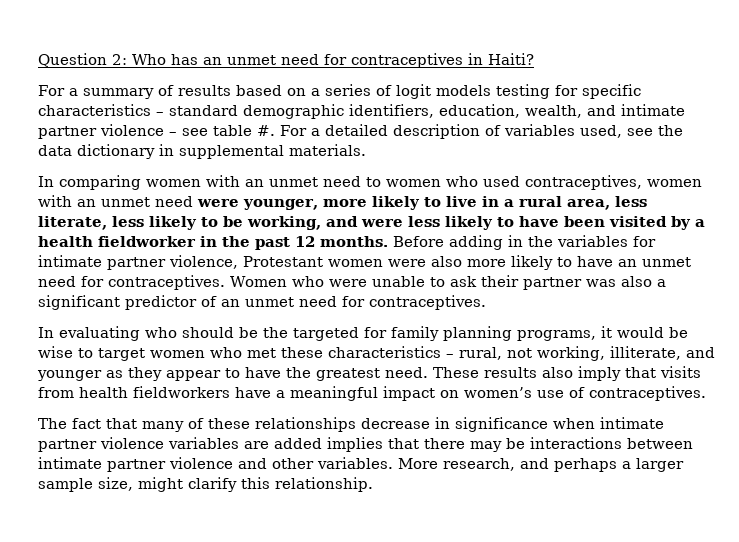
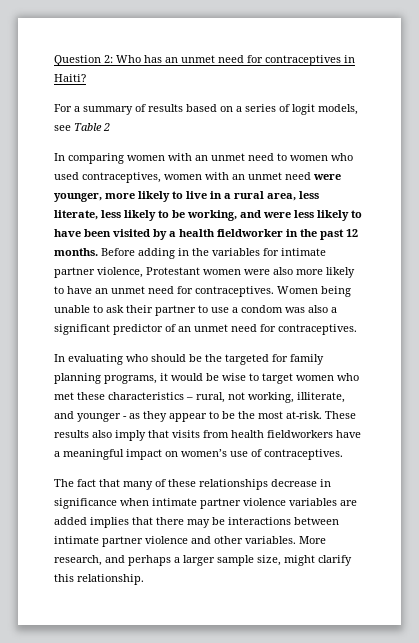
- For a summary of results based on a series of logit models testing for specific characteristics – standard demographic identifiers, education, wealth, and intimate partner violence – see table #. For a detailed description of variables used, see the data dictionary in supplemental materials.
+ For a summary of results based on a series of logit models, see Table 2
- Women who were unable to ask their partner was also a significant predictor of an unmet need for contraceptives.
+ Women being unable to ask their partner to use a condom was also a significant predictor of an unmet need for contraceptives.
- In evaluating who should be the targeted for family planning programs, it would be wise to target women who met these characteristics – rural, not working, illiterate, and younger as they appear to have the greatest need.
+ In evaluating who should be the targeted for family planning programs, it would be wise to target women who met these characteristics – rural, not working, illiterate, and younger - as they appear to be the most at-risk.

